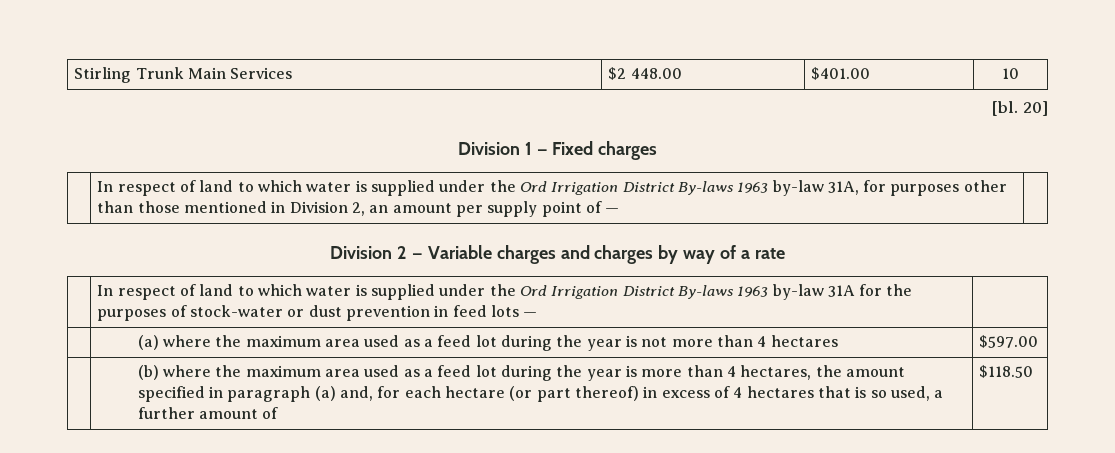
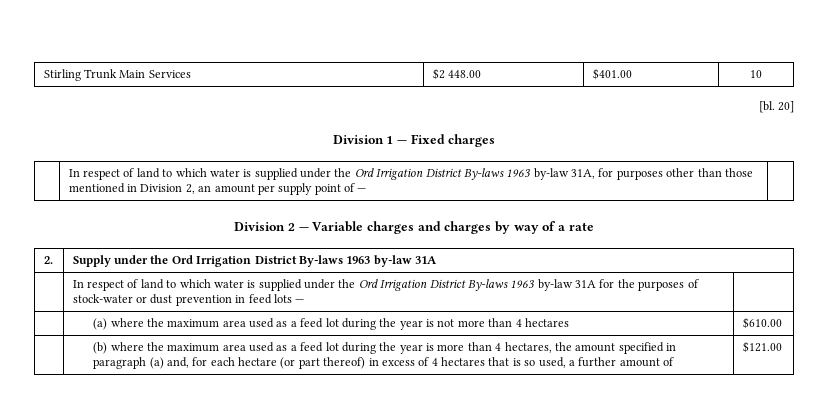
+ 2. | Supply under the Ord Irrigation District By-laws 1963 by-law 31A
- | (a) where the maximum area used as a feed lot during the year is not more than 4 hectares | $597.00
+ | (a) where the maximum area used as a feed lot during the year is not more than 4 hectares | $610.00
- $118.50
+ $121.00

